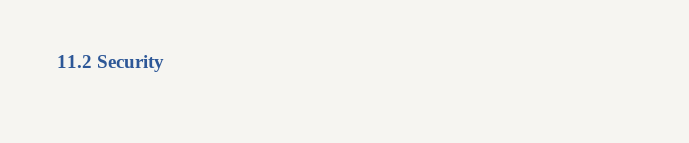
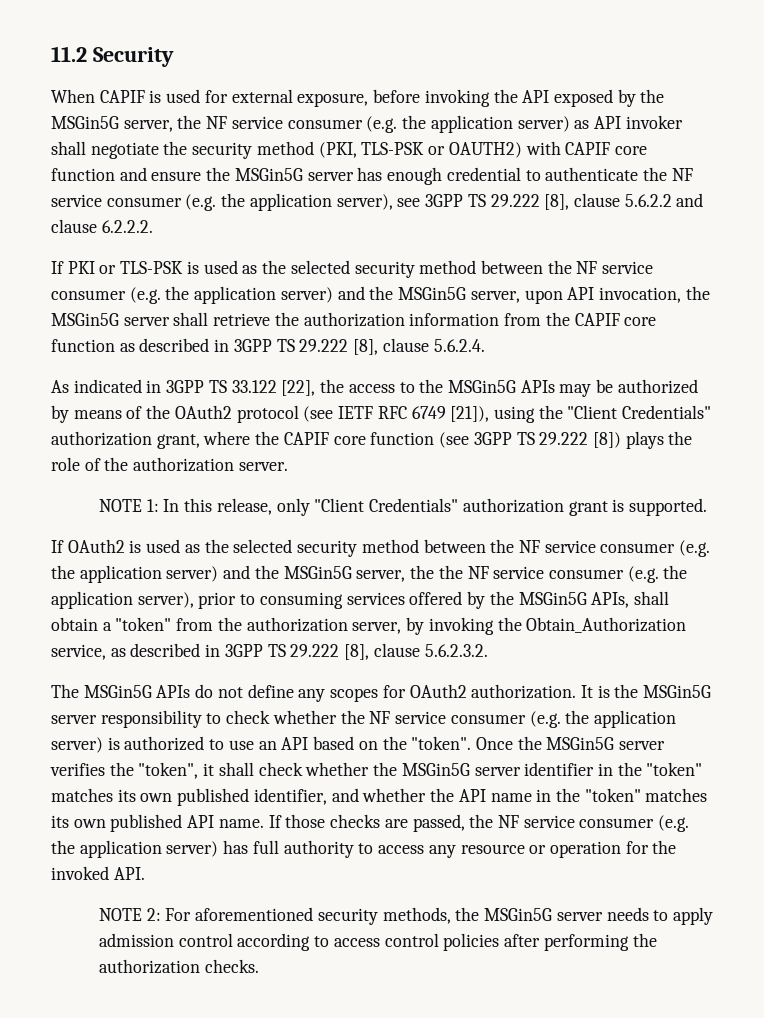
+ When CAPIF is used for external exposure, before invoking the API exposed by the MSGin5G server, the NF service consumer (e.g. the application server) as API invoker shall negotiate the security method (PKI, TLS-PSK or OAUTH2) with CAPIF core function and ensure the MSGin5G server has enough credential to authenticate the NF service consumer (e.g. the application server), see 3GPP TS 29.222 [8], clause 5.6.2.2 and clause 6.2.2.2.
+ If PKI or TLS-PSK is used as the selected security method between the NF service consumer (e.g. the application server) and the MSGin5G server, upon API invocation, the MSGin5G server shall retrieve the authorization information from the CAPIF core function as described in 3GPP TS 29.222 [8], clause 5.6.2.4.
+ As indicated in 3GPP TS 33.122 [22], the access to the MSGin5G APIs may be authorized by means of the OAuth2 protocol (see IETF RFC 6749 [21]), using the "Client Credentials" authorization grant, where the CAPIF core function (see 3GPP TS 29.222 [8]) plays the role of the authorization server.
+ NOTE 1: In this release, only "Client Credentials" authorization grant is supported.
+ If OAuth2 is used as the selected security method between the NF service consumer (e.g. the application server) and the MSGin5G server, the the NF service consumer (e.g. the application server), prior to consuming services offered by the MSGin5G APIs, shall obtain a "token" from the authorization server, by invoking the Obtain_Authorization service, as described in 3GPP TS 29.222 [8], clause 5.6.2.3.2.
+ The MSGin5G APIs do not define any scopes for OAuth2 authorization. It is the MSGin5G server responsibility to check whether the NF service consumer (e.g. the application server) is authorized to use an API based on the "token". Once the MSGin5G server verifies the "token", it shall check whether the MSGin5G server identifier in the "token" matches its own published identifier, and whether the API name in the "token" matches its own published API name. If those checks are passed, the NF service consumer (e.g. the application server) has full authority to access any resource or operation for the invoked API.
+ NOTE 2: For aforementioned security methods, the MSGin5G server needs to apply admission control according to access control policies after performing the authorization checks.

